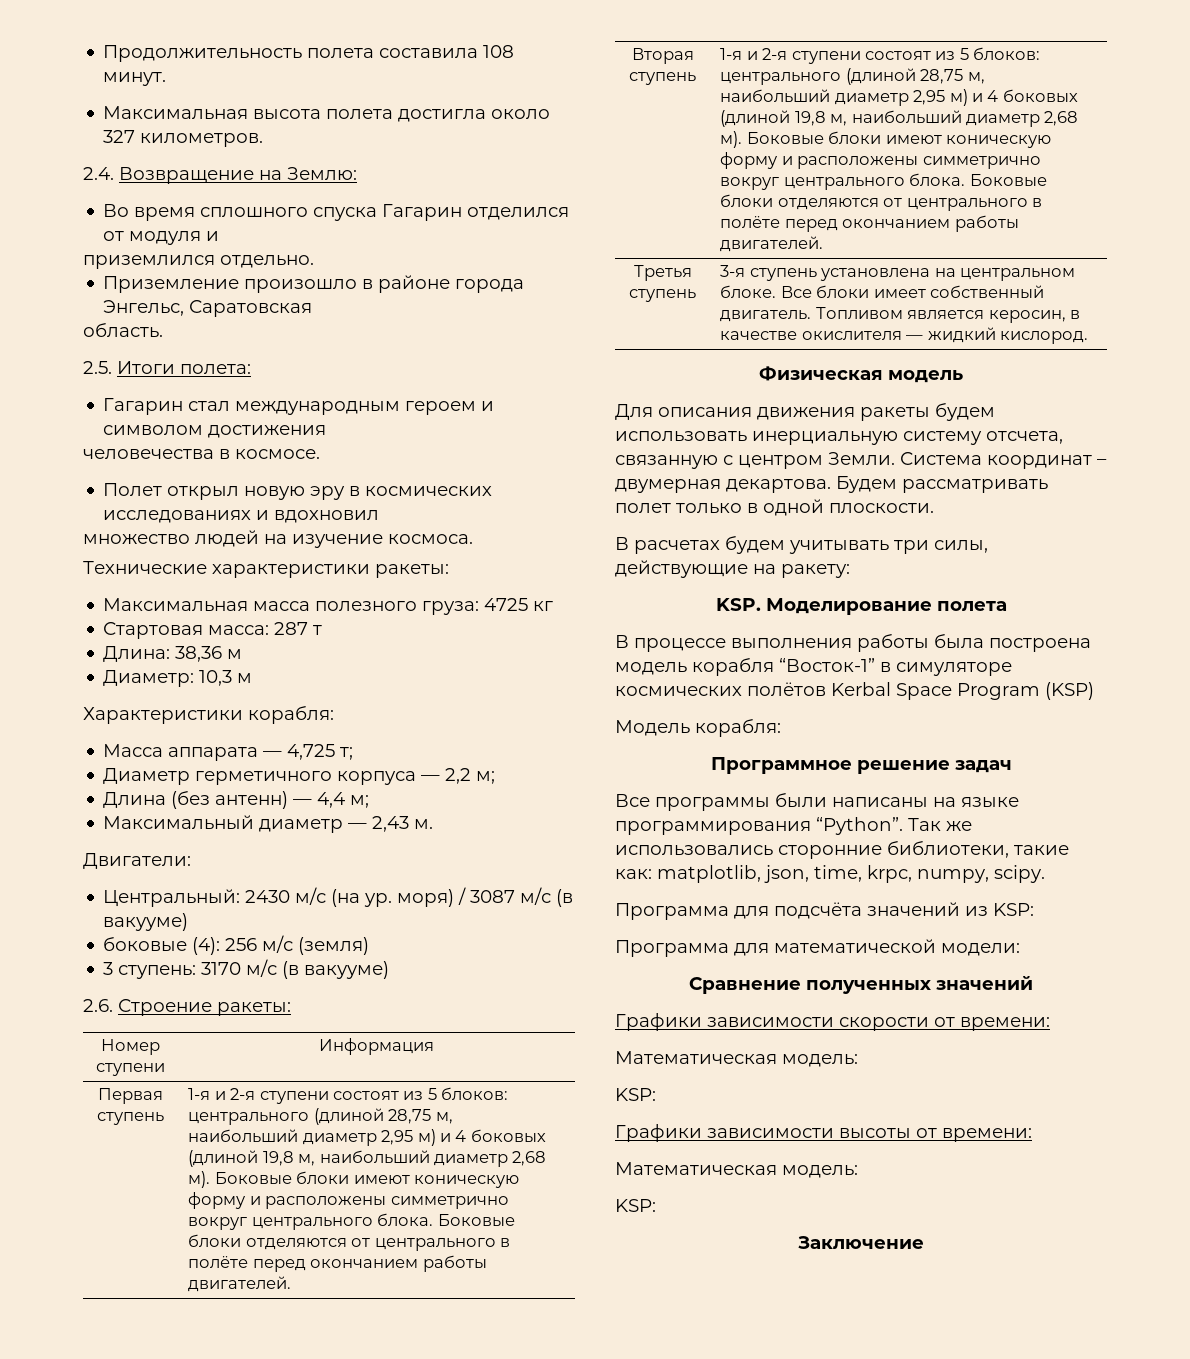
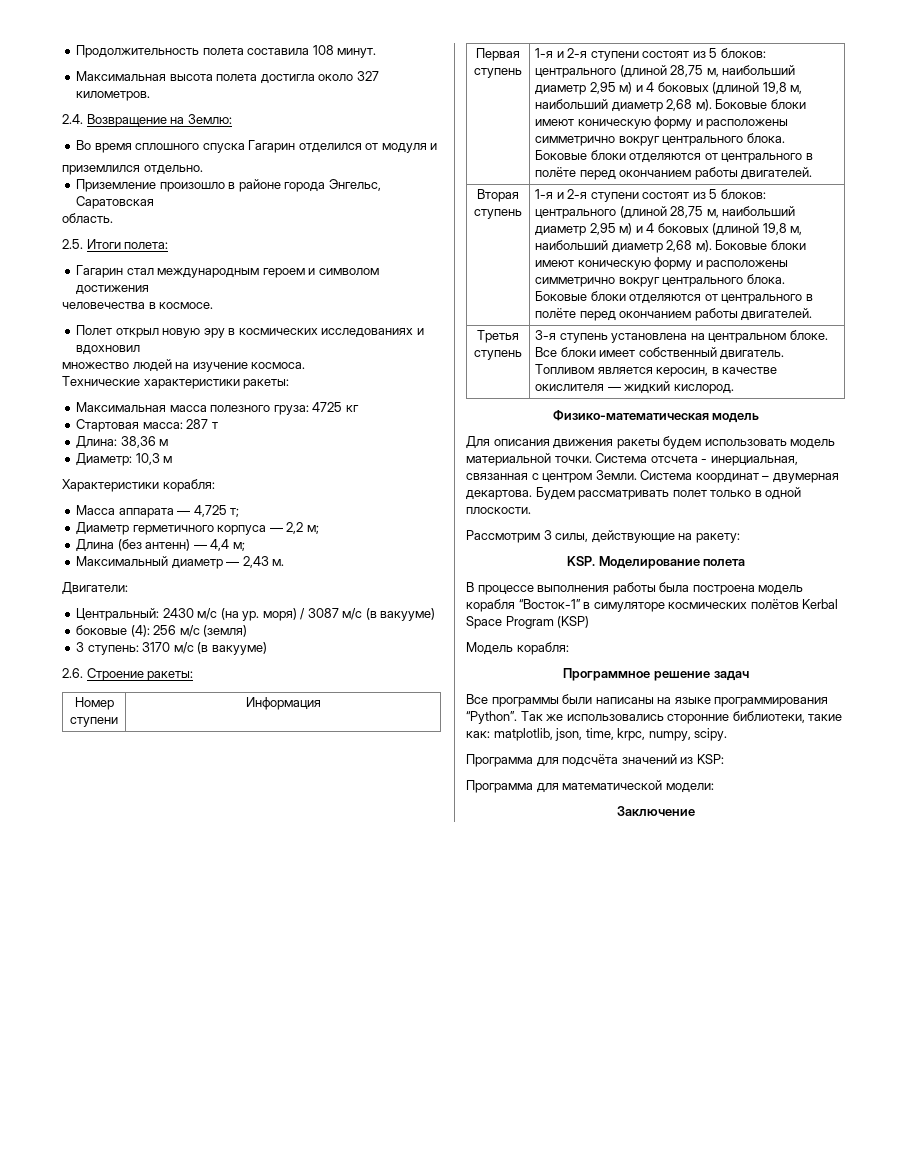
- Физическая модель
+ Физико-математическая модель
- Для описания движения ракеты будем использовать инерциальную систему отсчета, связанную с центром Земли.
+ Для описания движения ракеты будем использовать модель материальной точки. Система отсчета - инерциальная, связанная с центром Земли.
- В расчетах будем учитывать три силы, действующие на ракету:
+ Рассмотрим 3 силы, действующие на ракету:
- Сравнение полученных значений
- Графики зависимости скорости от времени:
- Математическая модель:
- KSP:
- Графики зависимости высоты от времени:
- Математическая модель:
- KSP:

